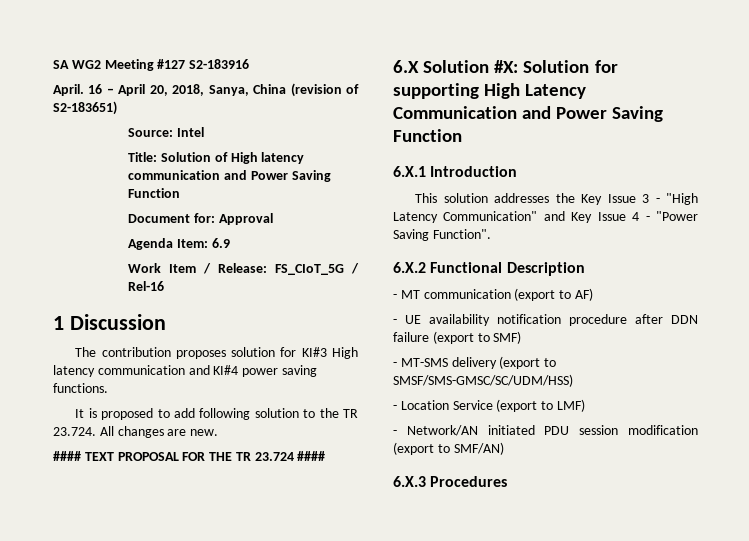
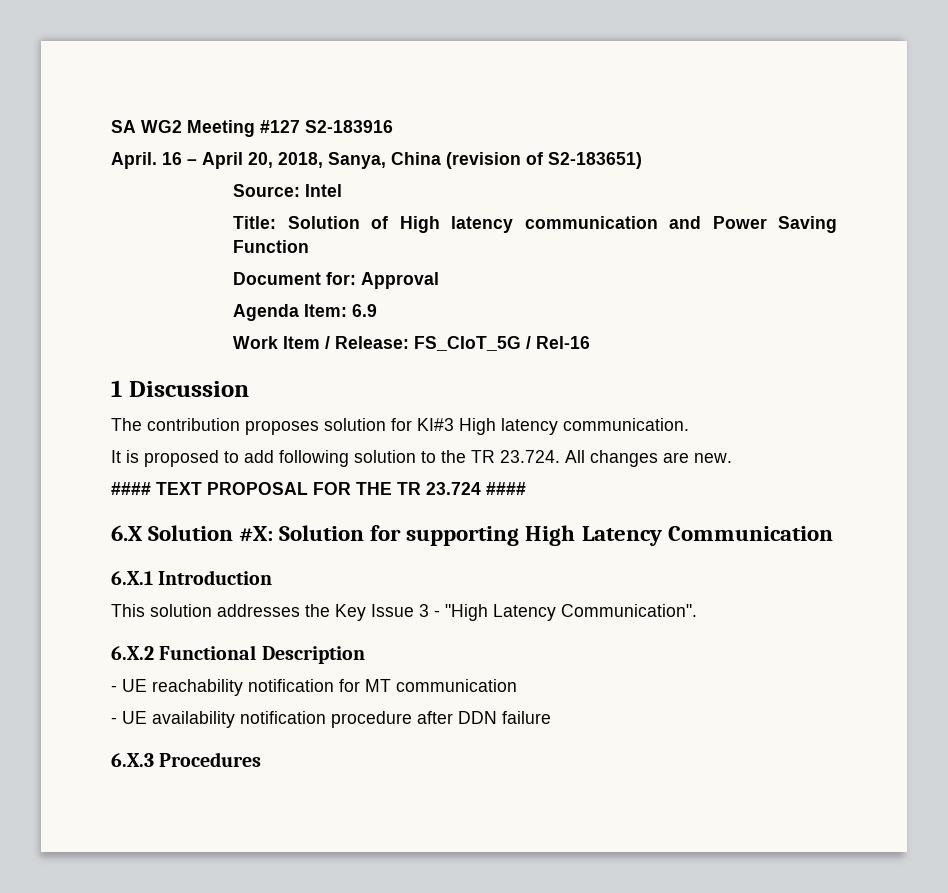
- The contribution proposes solution for KI#3 High latency communication and KI#4 power saving functions.
+ The contribution proposes solution for KI#3 High latency communication.
- 6.X Solution #X: Solution for supporting High Latency Communication and Power Saving Function
+ 6.X Solution #X: Solution for supporting High Latency Communication
- This solution addresses the Key Issue 3 - "High Latency Communication" and Key Issue 4 - "Power Saving Function".
+ This solution addresses the Key Issue 3 - "High Latency Communication".
- - MT communication (export to AF)
+ - UE reachability notification for MT communication
- - UE availability notification procedure after DDN failure (export to SMF)
- - MT-SMS delivery (export to SMSF/SMS-GMSC/SC/UDM/HSS)
- - Location Service (export to LMF)
- - Network/AN initiated PDU session modification (export to SMF/AN)
+ - UE availability notification procedure after DDN failure

